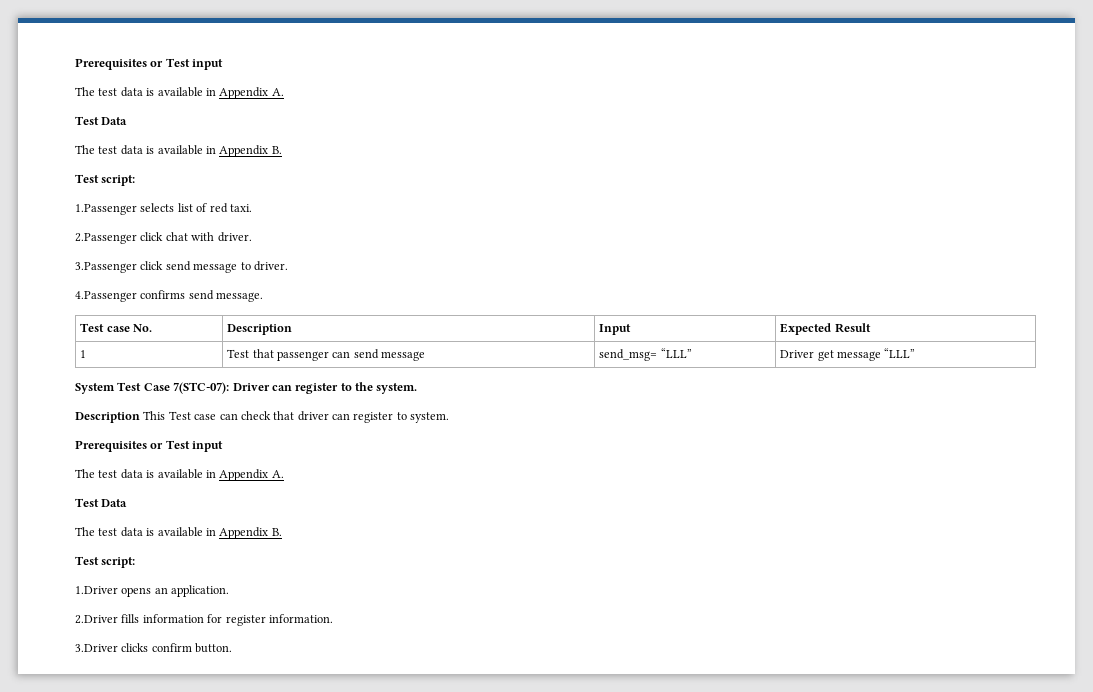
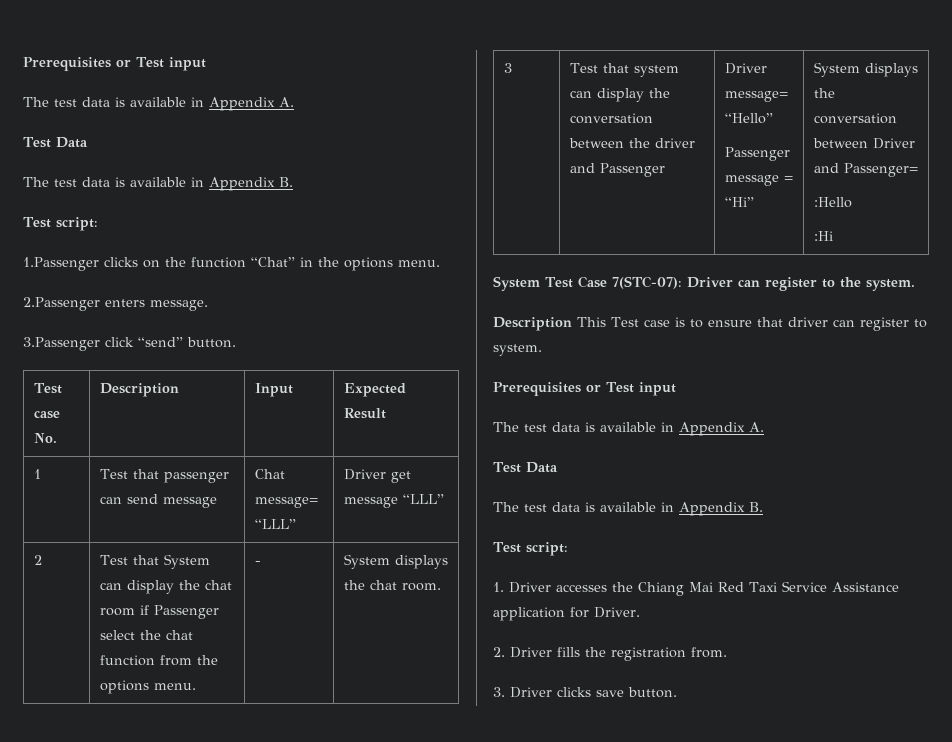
- 1.Passenger selects list of red taxi.
- 2.Passenger click chat with driver.
- 3.Passenger click send message to driver.
- 4.Passenger confirms send message.
+ 1.Passenger clicks on the function “Chat” in the options menu.
+ 2.Passenger enters message.
+ 3.Passenger click “send” button.
- 1 | Test that passenger can send message | send_msg= “LLL” | Driver get message “LLL”
+ 1 | Test that passenger can send message | Chat message= “LLL” | Driver get message “LLL”
+ 2 | Test that System can display the chat room if Passenger select the chat function from the options menu. | - | System displays the chat room.
+ 3 | Test that system can display the conversation between the driver and Passenger | Driver message= “Hello”
+ Passenger message = “Hi” | System displays the conversation between Driver and Passenger=
+ :Hello
+ :Hi
- Description This Test case can check that driver can register to system.
+ Description This Test case is to ensure that driver can register to system.
- 1.Driver opens an application.
- 2.Driver fills information for register information.
- 3.Driver clicks confirm button.
+ 1. Driver accesses the Chiang Mai Red Taxi Service Assistance application for Driver.
+ 2. Driver fills the registration from.
+ 3. Driver clicks save button.

